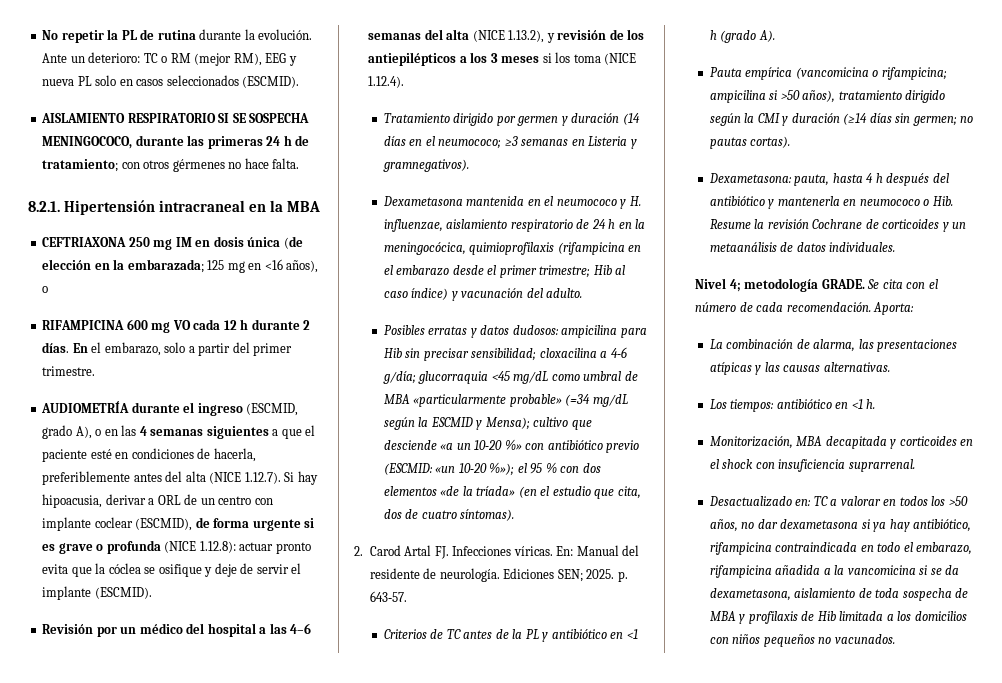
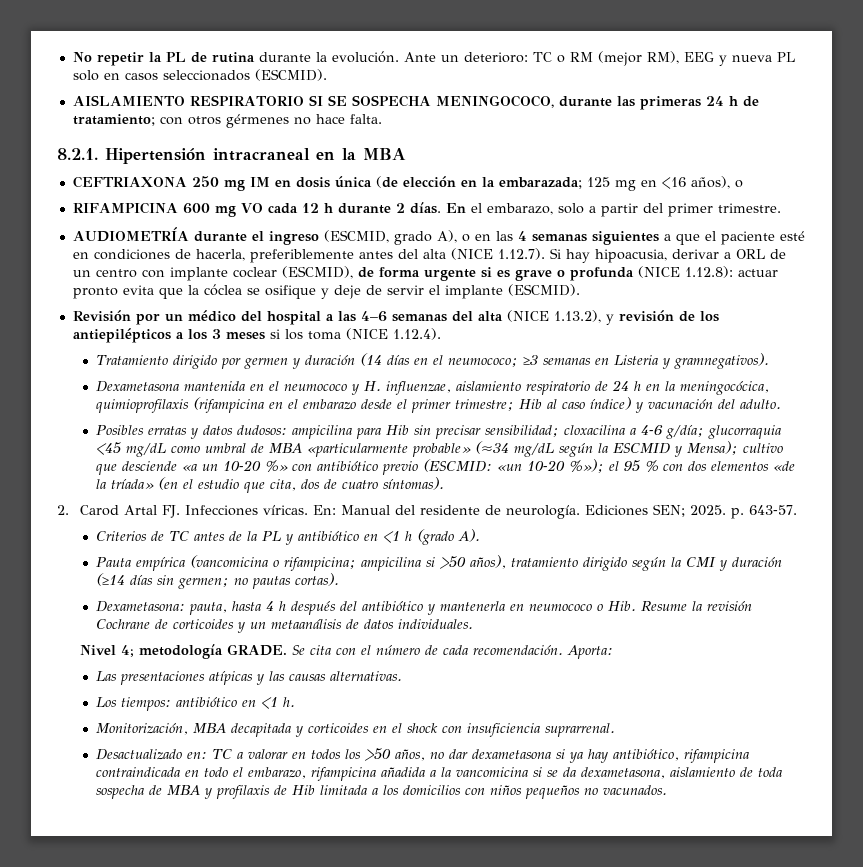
- La combinación de alarma, las presentaciones atípicas y las causas alternativas.
+ Las presentaciones atípicas y las causas alternativas.

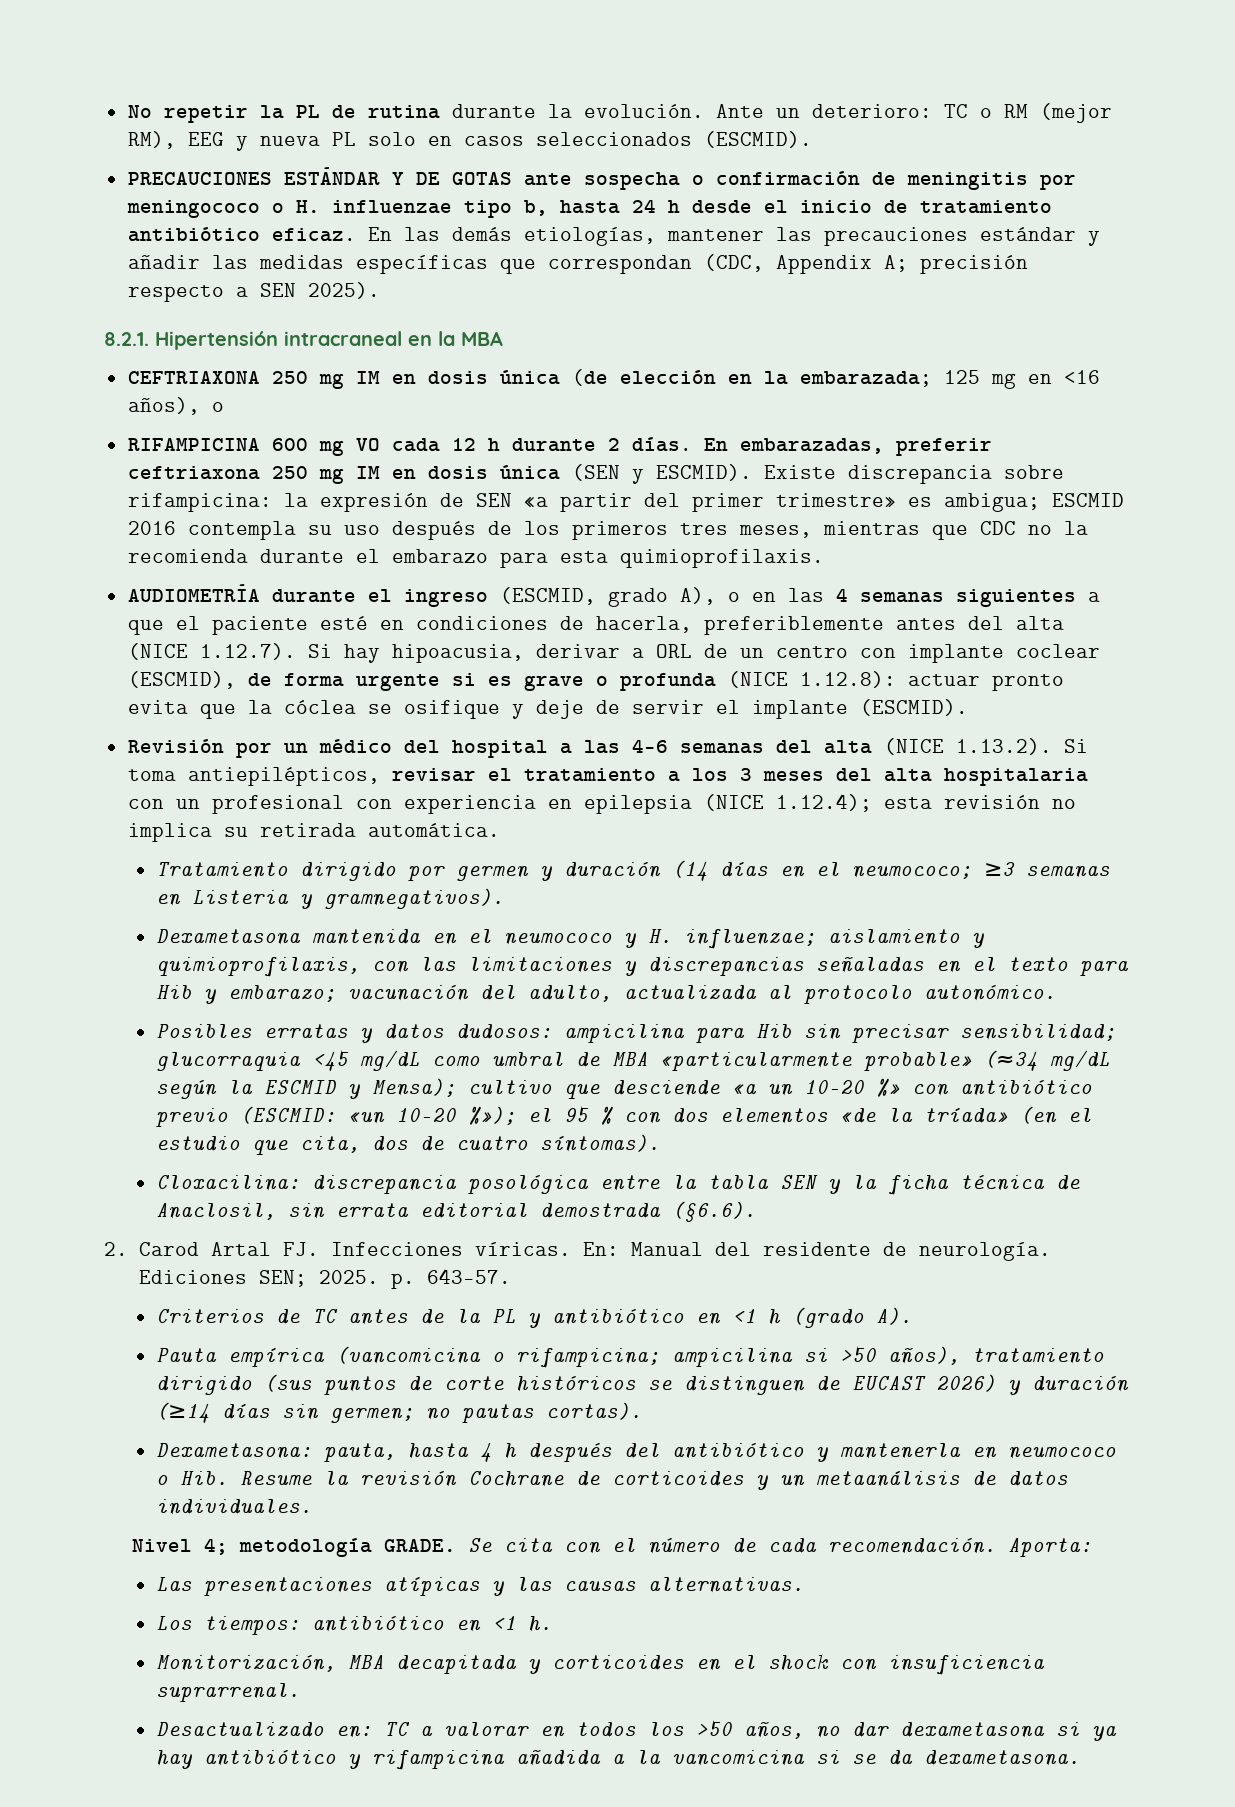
- AISLAMIENTO RESPIRATORIO SI SE SOSPECHA MENINGOCOCO, durante las primeras 24 h de tratamiento; con otros gérmenes no hace falta.
+ PRECAUCIONES ESTÁNDAR Y DE GOTAS ante sospecha o confirmación de meningitis por meningococo o H. influenzae tipo b, hasta 24 h desde el inicio de tratamiento antibiótico eficaz. En las demás etiologías, mantener las precauciones estándar y añadir las medidas específicas que correspondan (CDC, Appendix A; precisión respecto a SEN 2025).
- En el embarazo, solo a partir del primer trimestre.
+ En embarazadas, preferir ceftriaxona 250 mg IM en dosis única (SEN y ESCMID). Existe discrepancia sobre rifampicina: la expresión de SEN «a partir del primer trimestre» es ambigua; ESCMID 2016 contempla su uso después de los primeros tres meses, mientras que CDC no la recomienda durante el embarazo para esta quimioprofilaxis.
- Revisión por un médico del hospital a las 4–6 semanas del alta (NICE 1.13.2), y revisión de los antiepilépticos a los 3 meses si los toma (NICE 1.12.4).
+ Revisión por un médico del hospital a las 4–6 semanas del alta (NICE 1.13.2). Si toma antiepilépticos, revisar el tratamiento a los 3 meses del alta hospitalaria con un profesional con experiencia en epilepsia (NICE 1.12.4); esta revisión no implica su retirada automática.
- Dexametasona mantenida en el neumococo y H. influenzae, aislamiento respiratorio de 24 h en la meningocócica, quimioprofilaxis (rifampicina en el embarazo desde el primer trimestre; Hib al caso índice) y vacunación del adulto.
+ Dexametasona mantenida en el neumococo y H. influenzae; aislamiento y quimioprofilaxis, con las limitaciones y discrepancias señaladas en el texto para Hib y embarazo; vacunación del adulto, actualizada al protocolo autonómico.
- Posibles erratas y datos dudosos: ampicilina para Hib sin precisar sensibilidad; cloxacilina a 4‑6 g/día; glucorraquia <45 mg/dL como umbral de MBA «particularmente probable» (≈34 mg/dL según la ESCMID y Mensa); cultivo que desciende «a un 10‑20 %» con antibiótico previo (ESCMID: «un 10‑20 %»); el 95 % con dos elementos «de la tríada» (en el estudio que cita, dos de cuatro síntomas).
+ Posibles erratas y datos dudosos: ampicilina para Hib sin precisar sensibilidad; glucorraquia <45 mg/dL como umbral de MBA «particularmente probable» (≈34 mg/dL según la ESCMID y Mensa); cultivo que desciende «a un 10‑20 %» con antibiótico previo (ESCMID: «un 10‑20 %»); el 95 % con dos elementos «de la tríada» (en el estudio que cita, dos de cuatro síntomas).
+ Cloxacilina: discrepancia posológica entre la tabla SEN y la ficha técnica de Anaclosil, sin errata editorial demostrada (§6.6).
- Pauta empírica (vancomicina o rifampicina; ampicilina si >50 años), tratamiento dirigido según la CMI y duración (≥14 días sin germen; no pautas cortas).
+ Pauta empírica (vancomicina o rifampicina; ampicilina si >50 años), tratamiento dirigido (sus puntos de corte históricos se distinguen de EUCAST 2026) y duración (≥14 días sin germen; no pautas cortas).
- Desactualizado en: TC a valorar en todos los >50 años, no dar dexametasona si ya hay antibiótico, rifampicina contraindicada en todo el embarazo, rifampicina añadida a la vancomicina si se da dexametasona, aislamiento de toda sospecha de MBA y profilaxis de Hib limitada a los domicilios con niños pequeños no vacunados.
+ Desactualizado en: TC a valorar en todos los >50 años, no dar dexametasona si ya hay antibiótico y rifampicina añadida a la vancomicina si se da dexametasona.

